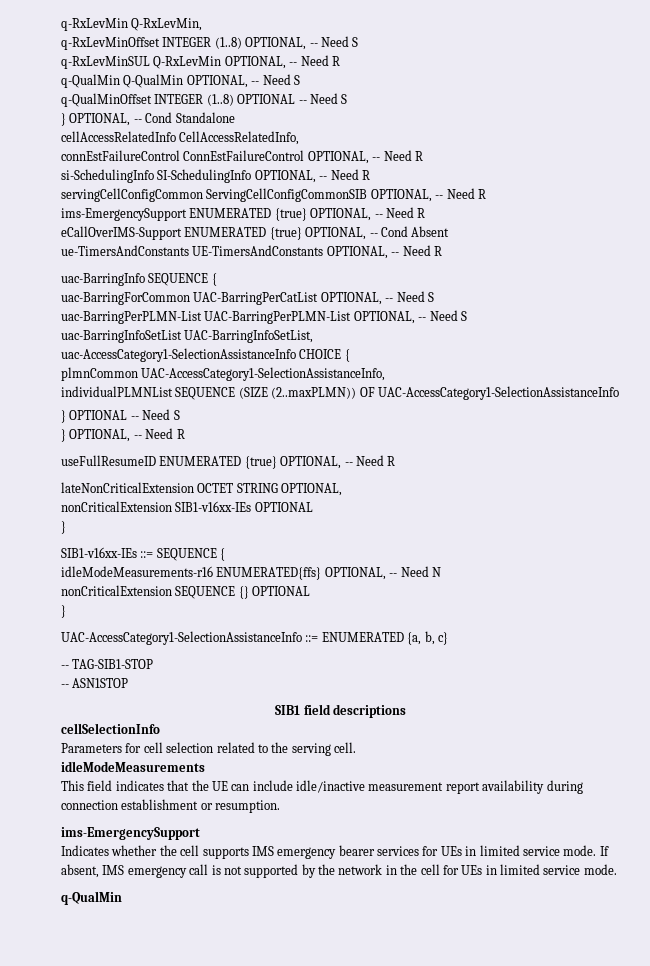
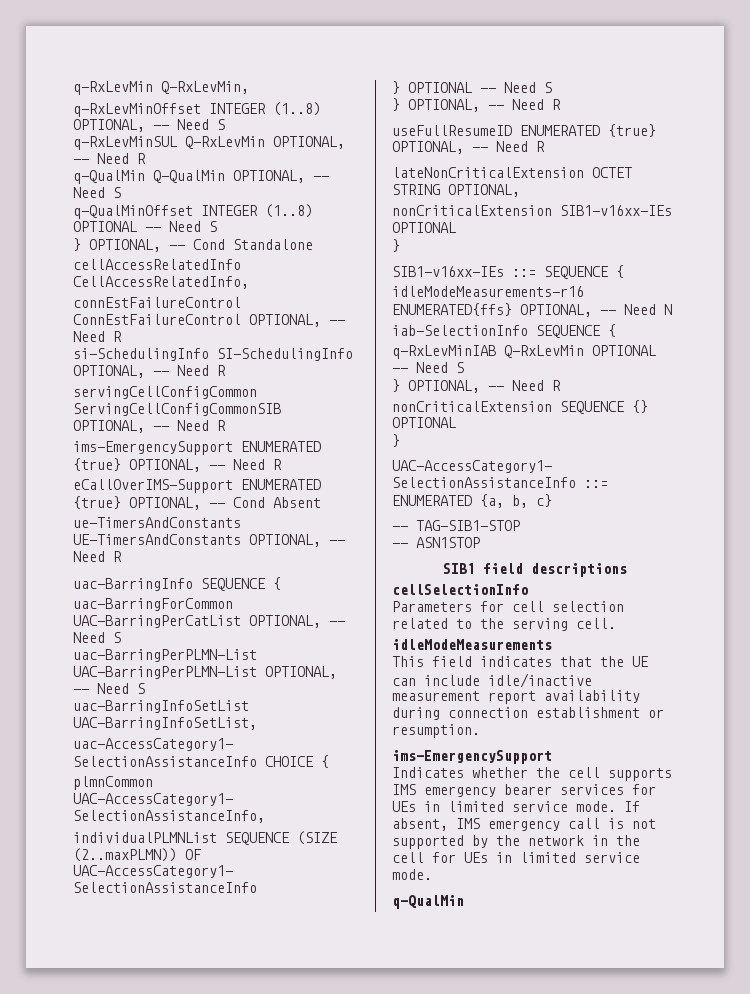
+ iab-SelectionInfo SEQUENCE {
+ q-RxLevMinIAB Q-RxLevMin OPTIONAL -- Need S
+ } OPTIONAL, -- Need R

